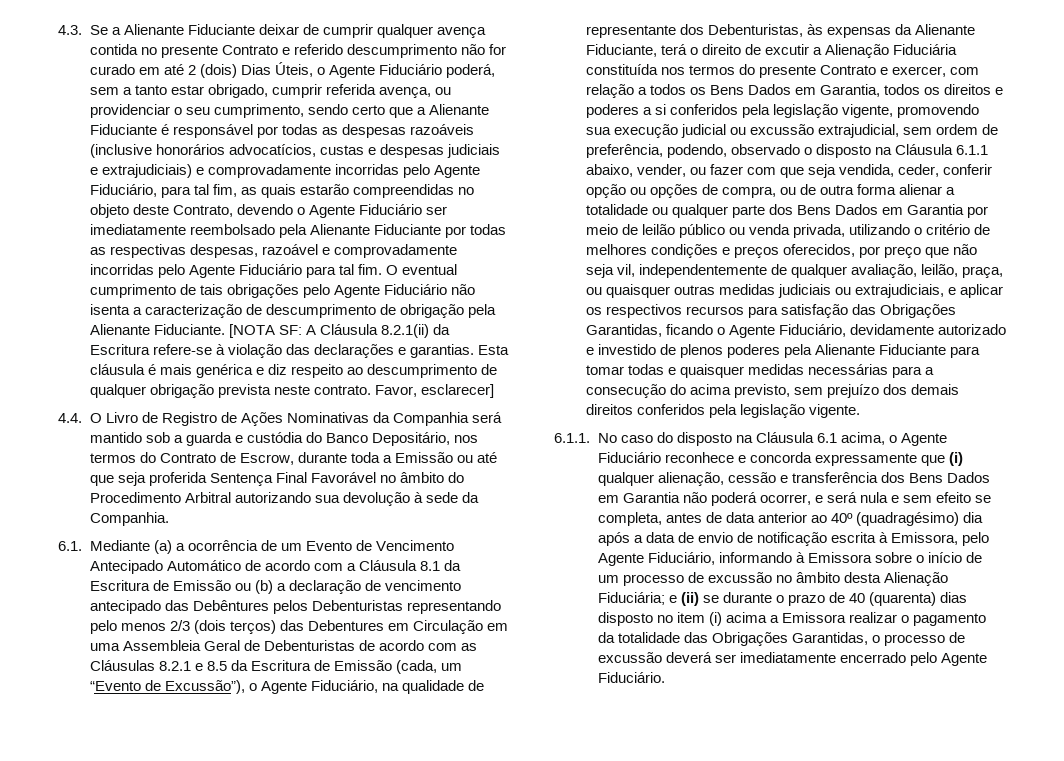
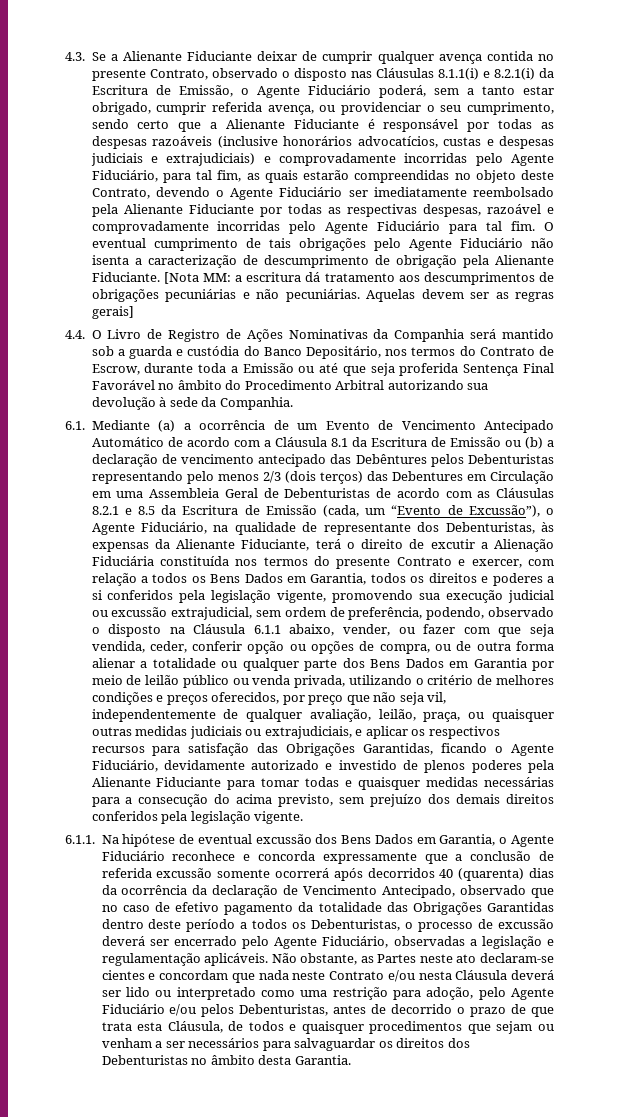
- 4.3. Se a Alienante Fiduciante deixar de cumprir qualquer avença contida no presente Contrato e referido descumprimento não for curado em até 2 (dois) Dias Úteis, o Agente Fiduciário poderá, sem a tanto estar obrigado, cumprir referida avença, ou providenciar o seu cumprimento, sendo certo que a Alienante Fiduciante é responsável por todas as despesas razoáveis (inclusive honorários advocatícios, custas e despesas judiciais e extrajudiciais) e comprovadamente incorridas pelo Agente Fiduciário, para tal fim, as quais estarão compreendidas no objeto deste Contrato, devendo o Agente Fiduciário ser imediatamente reembolsado pela Alienante Fiduciante por todas as respectivas despesas, razoável e comprovadamente incorridas pelo Agente Fiduciário para tal fim.
+ 4.3. Se a Alienante Fiduciante deixar de cumprir qualquer avença contida no presente Contrato, observado o disposto nas Cláusulas 8.1.1(i) e 8.2.1(i) da Escritura de Emissão, o Agente Fiduciário poderá, sem a tanto estar obrigado, cumprir referida avença, ou providenciar o seu cumprimento, sendo certo que a Alienante Fiduciante é responsável por todas as despesas razoáveis (inclusive honorários advocatícios, custas e despesas judiciais e extrajudiciais) e comprovadamente incorridas pelo Agente Fiduciário, para tal fim, as quais estarão compreendidas no objeto deste Contrato, devendo o Agente Fiduciário ser imediatamente reembolsado pela Alienante Fiduciante por todas as respectivas despesas, razoável e comprovadamente incorridas pelo Agente Fiduciário para tal fim.
- [NOTA SF: A Cláusula 8.2.1(ii) da Escritura refere-se à violação das declarações e garantias. Esta cláusula é mais genérica e diz respeito ao descumprimento de qualquer obrigação prevista neste contrato. Favor, esclarecer]
+ [Nota MM: a escritura dá tratamento aos descumprimentos de obrigações pecuniárias e não pecuniárias. Aquelas devem ser as regras gerais]
- 6.1.1. No caso do disposto na Cláusula 6.1 acima, o Agente Fiduciário reconhece e concorda expressamente que (i) qualquer alienação, cessão e transferência dos Bens Dados em Garantia não poderá ocorrer, e será nula e sem efeito se completa, antes de data anterior ao 40º (quadragésimo) dia após a data de envio de notificação escrita à Emissora, pelo Agente Fiduciário, informando à Emissora sobre o início de um processo de excussão no âmbito desta Alienação Fiduciária; e (ii) se durante o prazo de 40 (quarenta) dias disposto no item (i) acima a Emissora realizar o pagamento da totalidade das Obrigações Garantidas, o processo de excussão deverá ser imediatamente encerrado pelo Agente Fiduciário.
+ 6.1.1. Na hipótese de eventual excussão dos Bens Dados em Garantia, o Agente Fiduciário reconhece e concorda expressamente que a conclusão de referida excussão somente ocorrerá após decorridos 40 (quarenta) dias da ocorrência da declaração de Vencimento Antecipado, observado que no caso de efetivo pagamento da totalidade das Obrigações Garantidas dentro deste período a todos os Debenturistas, o processo de excussão deverá ser encerrado pelo Agente Fiduciário, observadas a legislação e regulamentação aplicáveis. Não obstante, as Partes neste ato declaram-se cientes e concordam que nada neste Contrato e/ou nesta Cláusula deverá ser lido ou interpretado como uma restrição para adoção, pelo Agente Fiduciário e/ou pelos Debenturistas, antes de decorrido o prazo de que trata esta Cláusula, de todos e quaisquer procedimentos que sejam ou venham a ser necessários para salvaguardar os direitos dos Debenturistas no âmbito desta Garantia.

